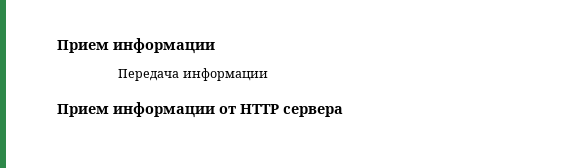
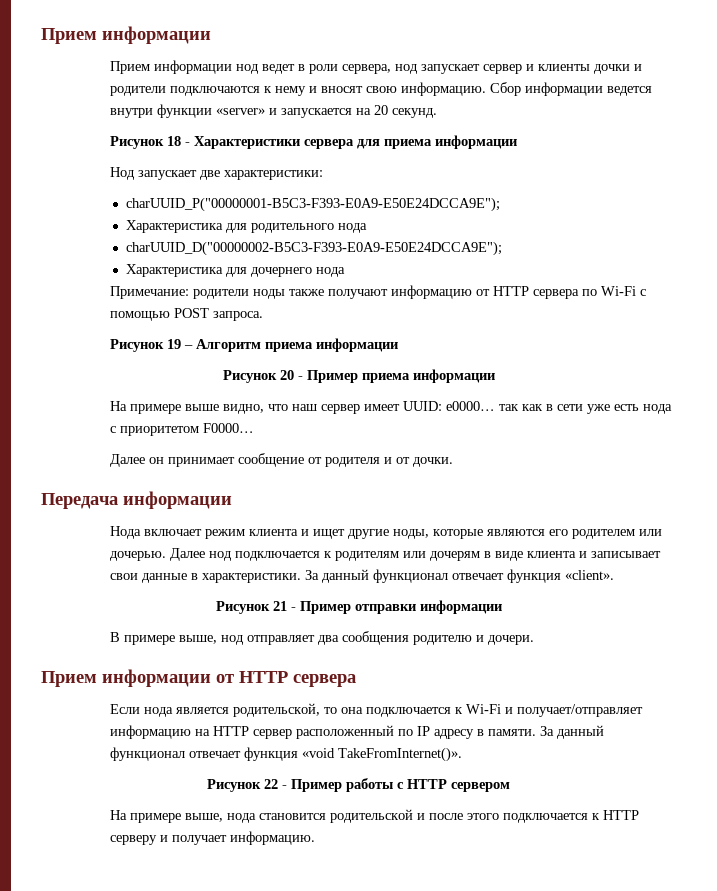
+ Прием информации нод ведет в роли сервера, нод запускает сервер и клиенты дочки и родители подключаются к нему и вносят свою информацию. Сбор информации ведется внутри функции «server» и запускается на 20 секунд.
+ Рисунок 18 - Характеристики сервера для приема информации
+ Нод запускает две характеристики:
+ charUUID_P("00000001-B5C3-F393-E0A9-E50E24DCCA9E");
+ Характеристика для родительного нода
+ charUUID_D("00000002-B5C3-F393-E0A9-E50E24DCCA9E");
+ Характеристика для дочернего нода
+ Примечание: родители ноды также получают информацию от HTTP сервера по Wi-Fi с помощью POST запроса.
+ Рисунок 19 – Алгоритм приема информации
+ Рисунок 20 - Пример приема информации
+ На примере выше видно, что наш сервер имеет UUID: e0000… так как в сети уже есть нода с приоритетом F0000…
+ Далее он принимает сообщение от родителя и от дочки.
  Передача информации
+ Нода включает режим клиента и ищет другие ноды, которые являются его родителем или дочерью. Далее нод подключается к родителям или дочерям в виде клиента и записывает свои данные в характеристики. За данный функционал отвечает функция «client».
+ Рисунок 21 - Пример отправки информации
+ В примере выше, нод отправляет два сообщения родителю и дочери.
+ Если нода является родительской, то она подключается к Wi-Fi и получает/отправляет информацию на HTTP сервер расположенный по IP адресу в памяти. За данный функционал отвечает функция «void TakeFromInternet()».
+ Рисунок 22 - Пример работы с HTTP сервером
+ На примере выше, нода становится родительской и после этого подключается к HTTP серверу и получает информацию.

